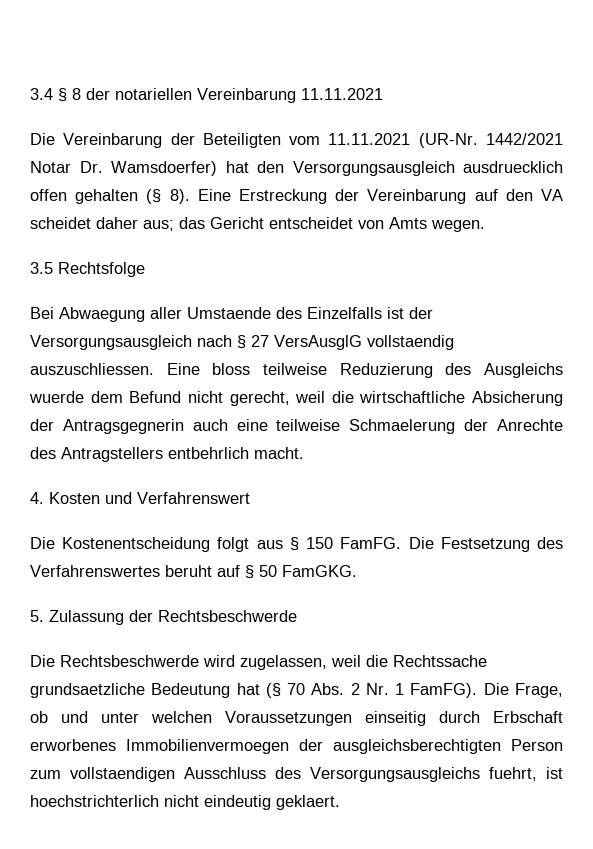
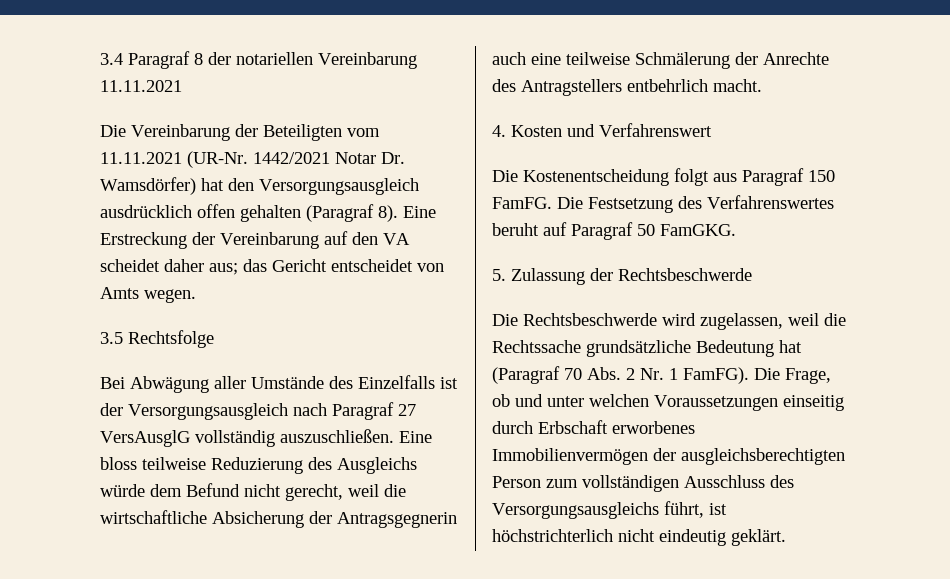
- 3.4 § 8 der notariellen Vereinbarung 11.11.2021
+ 3.4 Paragraf 8 der notariellen Vereinbarung 11.11.2021
- 1442/2021 Notar Dr. Wamsdoerfer) hat den Versorgungsausgleich ausdruecklich offen gehalten (§ 8).
+ 1442/2021 Notar Dr. Wamsdörfer) hat den Versorgungsausgleich ausdrücklich offen gehalten (Paragraf 8).
- Bei Abwaegung aller Umstaende des Einzelfalls ist der Versorgungsausgleich nach § 27 VersAusglG vollstaendig auszuschliessen.
+ Bei Abwägung aller Umstände des Einzelfalls ist der Versorgungsausgleich nach Paragraf 27 VersAusglG vollständig auszuschließen.
- Eine bloss teilweise Reduzierung des Ausgleichs wuerde dem Befund nicht gerecht, weil die wirtschaftliche Absicherung der Antragsgegnerin auch eine teilweise Schmaelerung der Anrechte des Antragstellers entbehrlich macht.
+ Eine bloss teilweise Reduzierung des Ausgleichs würde dem Befund nicht gerecht, weil die wirtschaftliche Absicherung der Antragsgegnerin auch eine teilweise Schmälerung der Anrechte des Antragstellers entbehrlich macht.
- Die Kostenentscheidung folgt aus § 150 FamFG.
+ Die Kostenentscheidung folgt aus Paragraf 150 FamFG.
- Die Festsetzung des Verfahrenswertes beruht auf § 50 FamGKG.
+ Die Festsetzung des Verfahrenswertes beruht auf Paragraf 50 FamGKG.
- Die Rechtsbeschwerde wird zugelassen, weil die Rechtssache grundsaetzliche Bedeutung hat (§ 70 Abs. 2 Nr. 1 FamFG).
+ Die Rechtsbeschwerde wird zugelassen, weil die Rechtssache grundsätzliche Bedeutung hat (Paragraf 70 Abs. 2 Nr. 1 FamFG).
- Die Frage, ob und unter welchen Voraussetzungen einseitig durch Erbschaft erworbenes Immobilienvermoegen der ausgleichsberechtigten Person zum vollstaendigen Ausschluss des Versorgungsausgleichs fuehrt, ist hoechstrichterlich nicht eindeutig geklaert.
+ Die Frage, ob und unter welchen Voraussetzungen einseitig durch Erbschaft erworbenes Immobilienvermögen der ausgleichsberechtigten Person zum vollständigen Ausschluss des Versorgungsausgleichs führt, ist höchstrichterlich nicht eindeutig geklärt.

